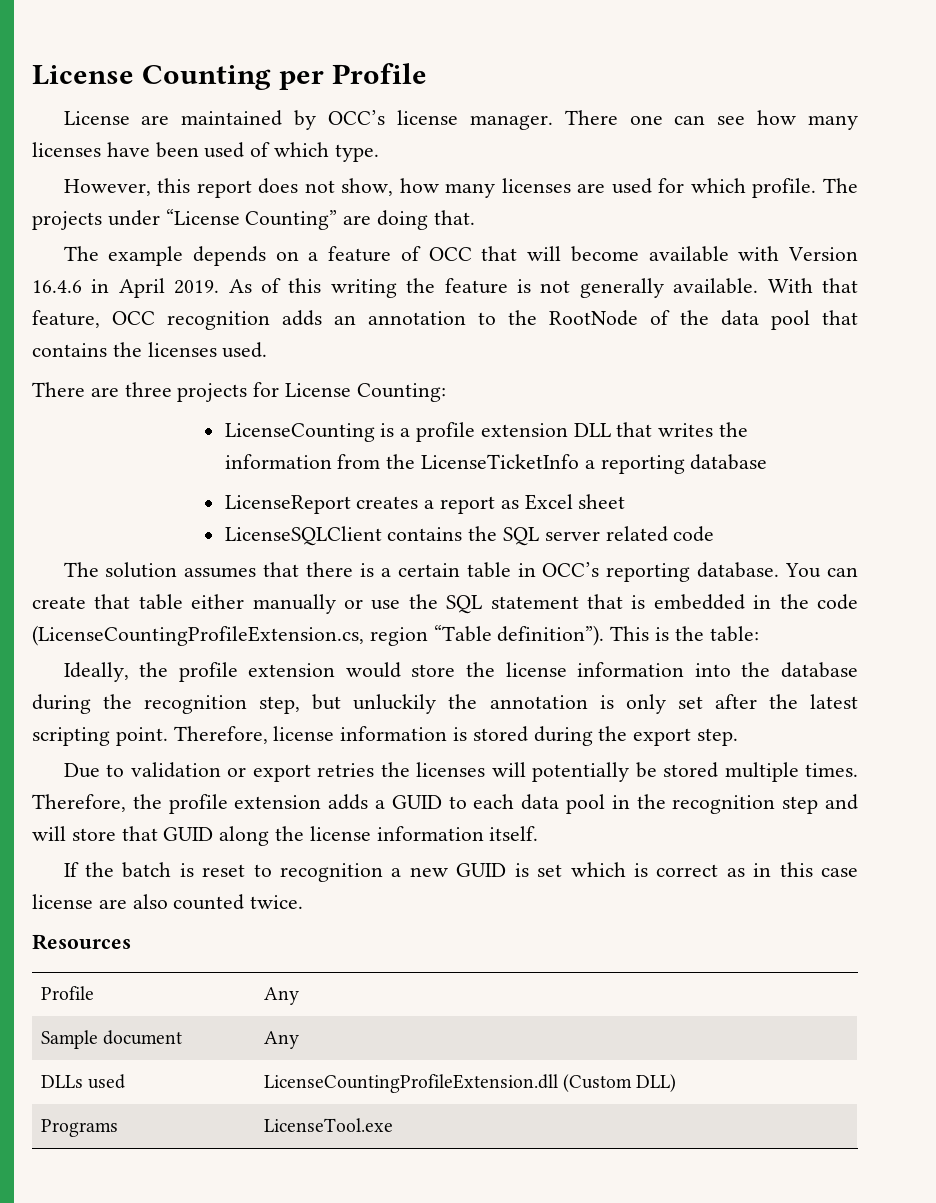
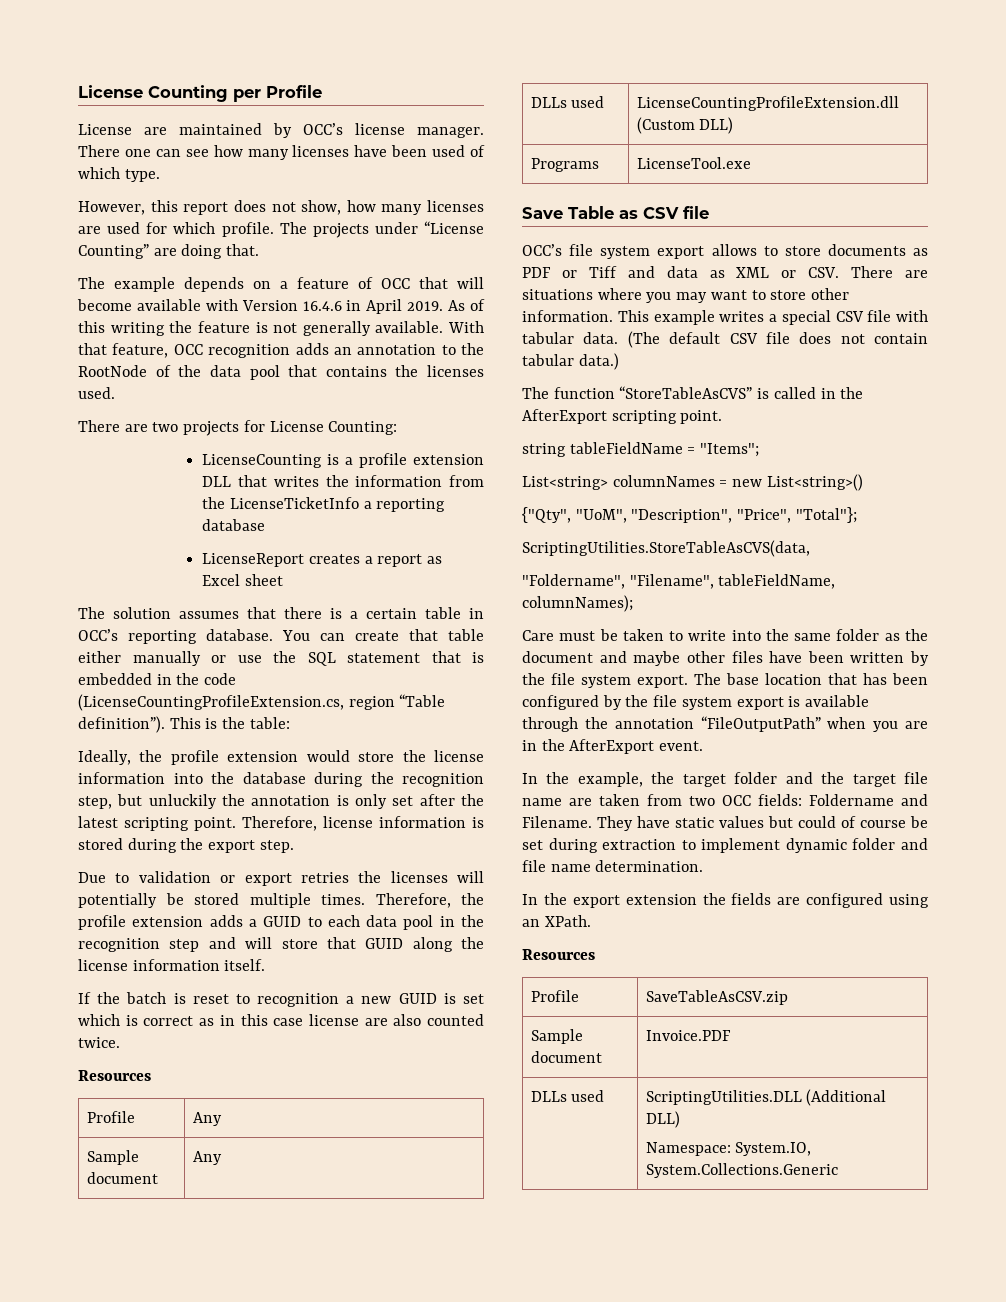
- There are three projects for License Counting:
+ There are two projects for License Counting:
- LicenseSQLClient contains the SQL server related code
+ Save Table as CSV file
+ OCC’s file system export allows to store documents as PDF or Tiff and data as XML or CSV. There are situations where you may want to store other information. This example writes a special CSV file with tabular data. (The default CSV file does not contain tabular data.)
+ The function “StoreTableAsCVS” is called in the AfterExport scripting point.
+ string tableFieldName = "Items";
+ List<string> columnNames = new List<string>()
+ {"Qty", "UoM", "Description", "Price", "Total"};
+ ScriptingUtilities.StoreTableAsCVS(data,
+ "Foldername", "Filename", tableFieldName, columnNames);
+ Care must be taken to write into the same folder as the document and maybe other files have been written by the file system export. The base location that has been configured by the file system export is available through the annotation “FileOutputPath” when you are in the AfterExport event.
+ In the example, the target folder and the target file name are taken from two OCC fields: Foldername and Filename. They have static values but could of course be set during extraction to implement dynamic folder and file name determination.
+ In the export extension the fields are configured using an XPath.
+ Resources
+ Profile | SaveTableAsCSV.zip
+ Sample document | Invoice.PDF
+ DLLs used | ScriptingUtilities.DLL (Additional DLL)
+ Namespace: System.IO, System.Collections.Generic

